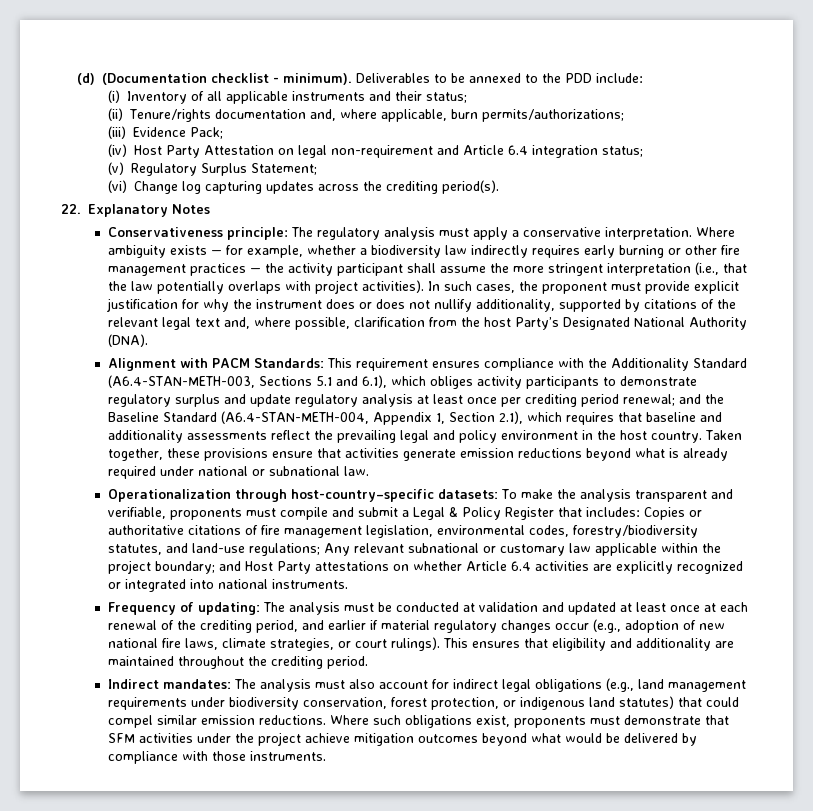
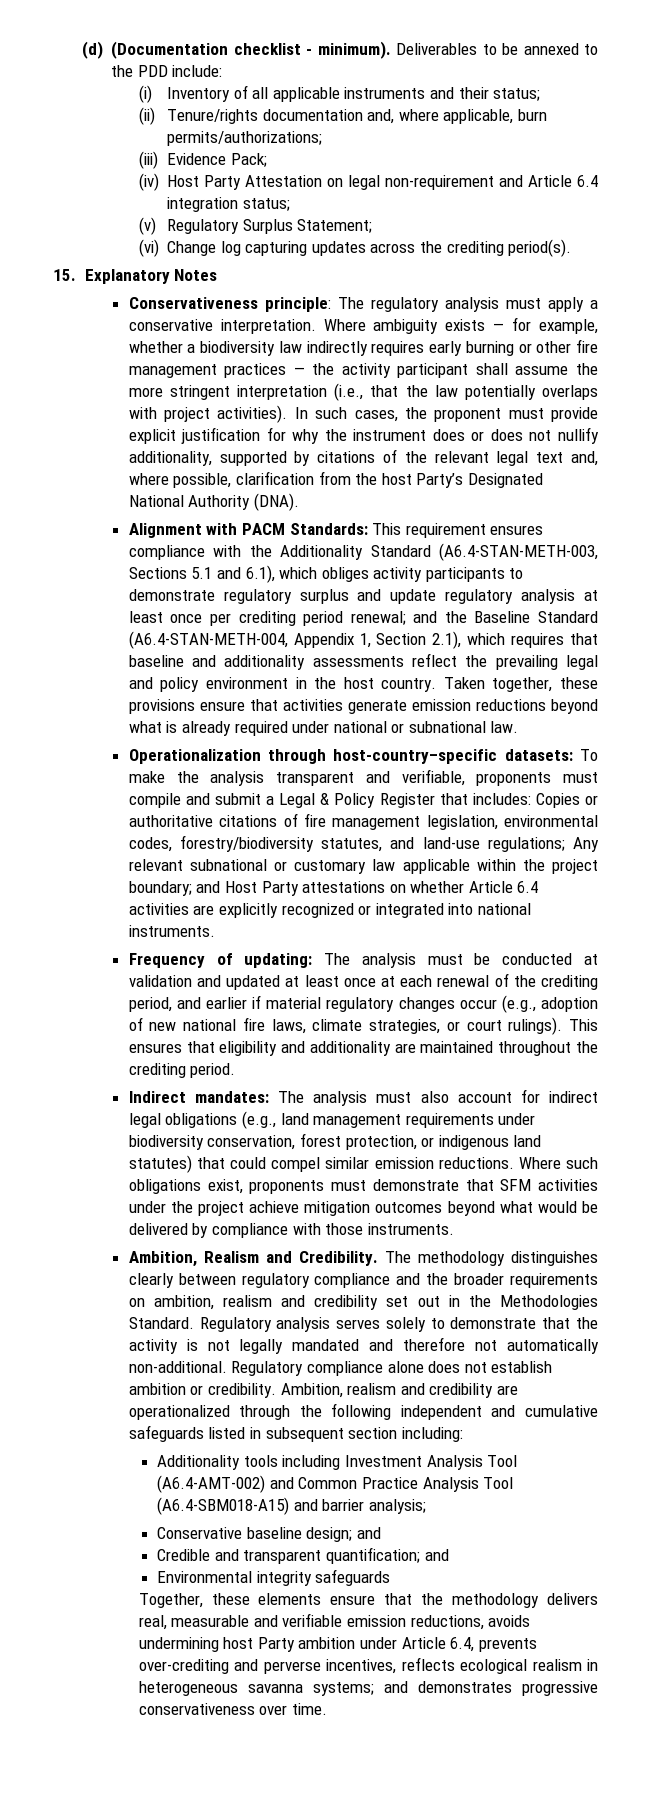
- 22. Explanatory Notes
+ 15. Explanatory Notes
+ Ambition, Realism and Credibility. The methodology distinguishes clearly between regulatory compliance and the broader requirements on ambition, realism and credibility set out in the Methodologies Standard. Regulatory analysis serves solely to demonstrate that the activity is not legally mandated and therefore not automatically non-additional. Regulatory compliance alone does not establish ambition or credibility. Ambition, realism and credibility are operationalized through the following independent and cumulative safeguards listed in subsequent section including:
+ Additionality tools including Investment Analysis Tool (A6.4-AMT-002) and Common Practice Analysis Tool (A6.4-SBM018-A15) and barrier analysis;
+ Conservative baseline design; and
+ Credible and transparent quantification; and
+ Environmental integrity safeguards
+ Together, these elements ensure that the methodology delivers real, measurable and verifiable emission reductions, avoids undermining host Party ambition under Article 6.4, prevents over-crediting and perverse incentives, reflects ecological realism in heterogeneous savanna systems; and demonstrates progressive conservativeness over time.

